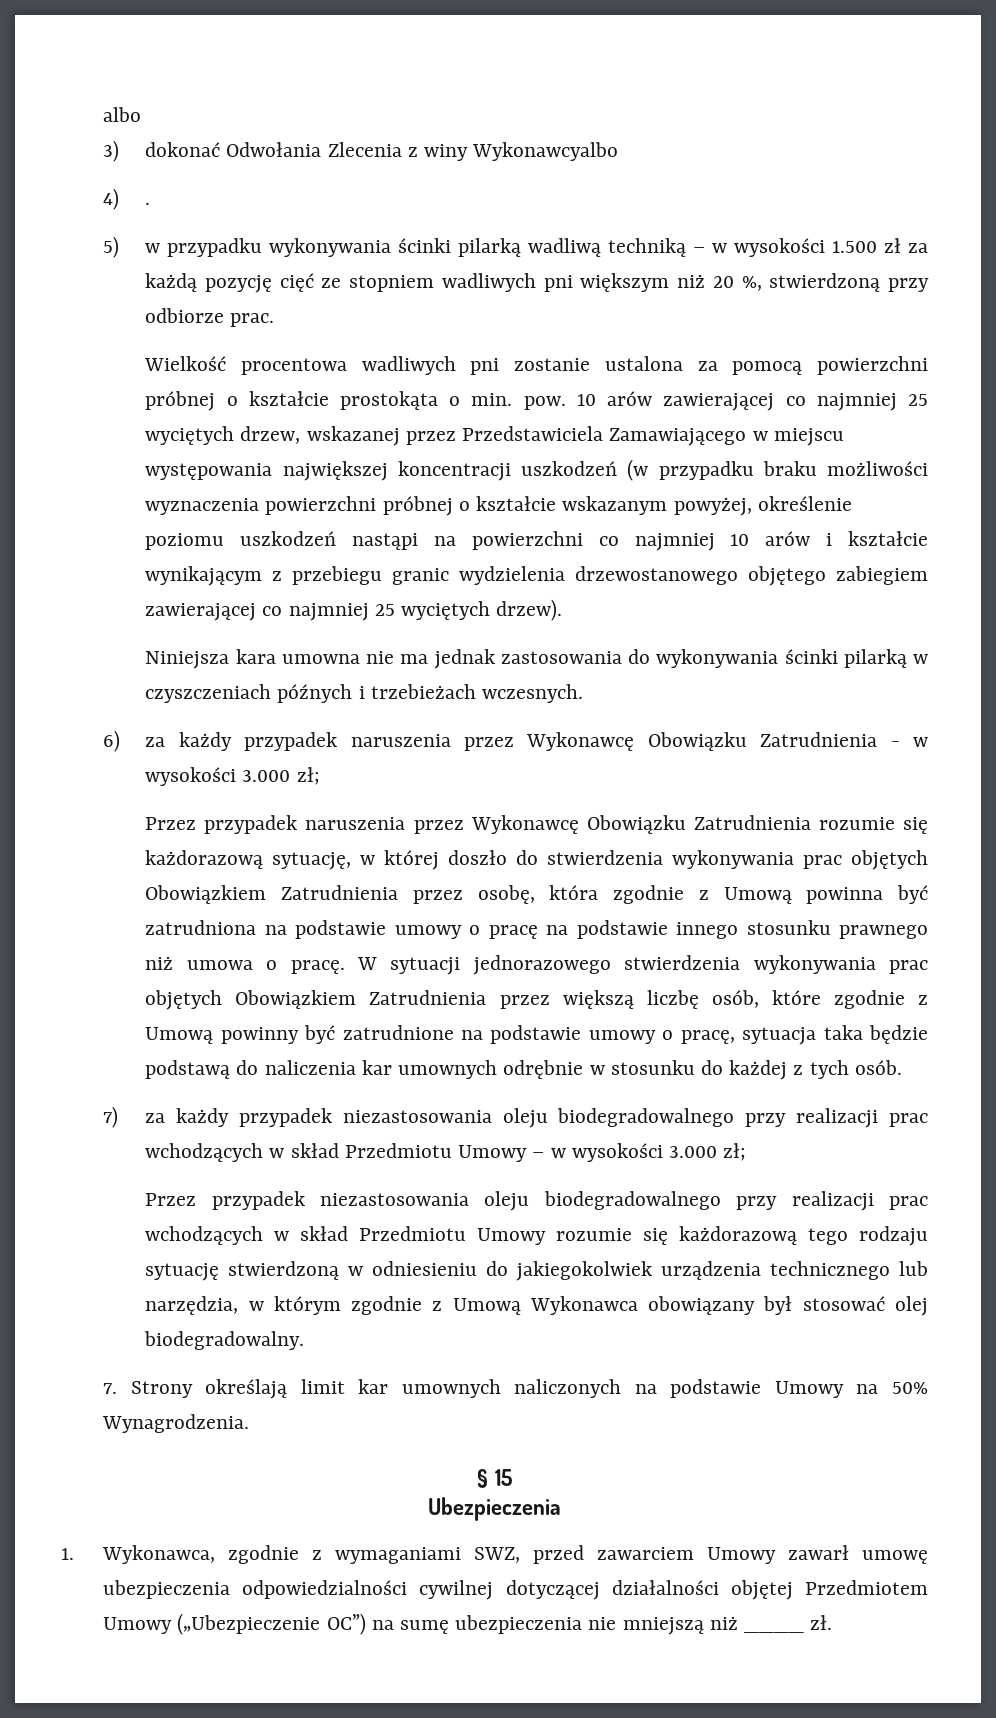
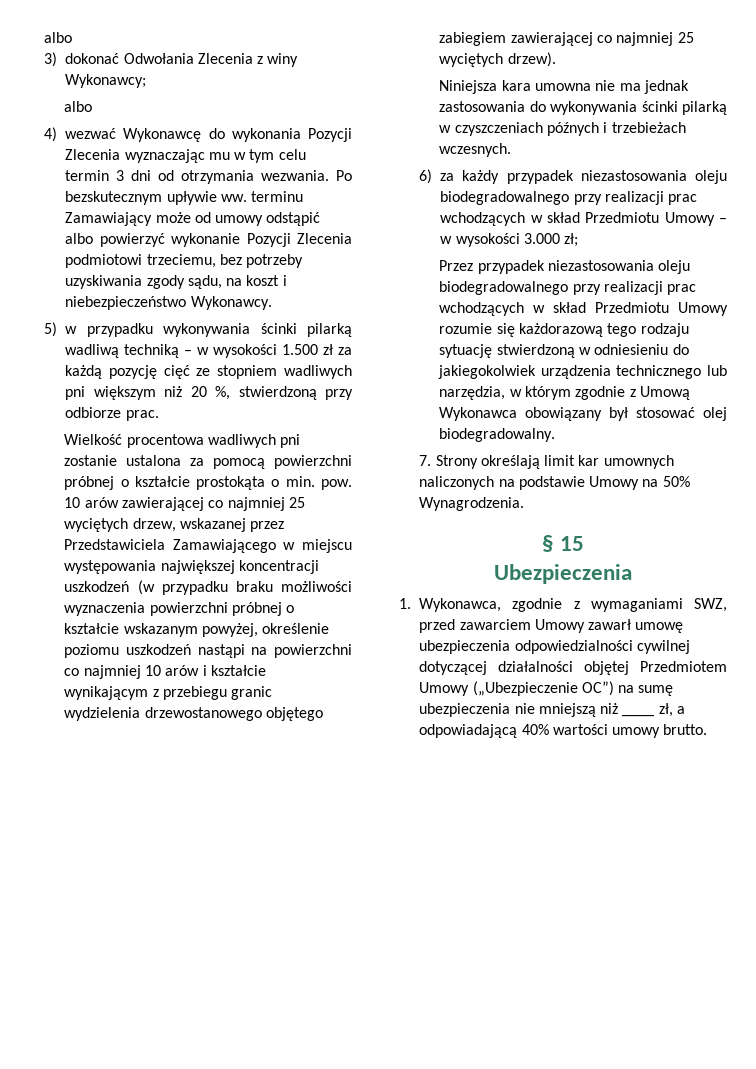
- 3) dokonać Odwołania Zlecenia z winy Wykonawcyalbo
+ 3) dokonać Odwołania Zlecenia z winy Wykonawcy;
+ albo
- 4) .
+ 4) wezwać Wykonawcę do wykonania Pozycji Zlecenia wyznaczając mu w tym celu termin 3 dni od otrzymania wezwania. Po bezskutecznym upływie ww. terminu Zamawiający może od umowy odstąpić albo powierzyć wykonanie Pozycji Zlecenia podmiotowi trzeciemu, bez potrzeby uzyskiwania zgody sądu, na koszt i niebezpieczeństwo Wykonawcy.
- 6) za każdy przypadek naruszenia przez Wykonawcę Obowiązku Zatrudnienia - w wysokości 3.000 zł;
- Przez przypadek naruszenia przez Wykonawcę Obowiązku Zatrudnienia rozumie się każdorazową sytuację, w której doszło do stwierdzenia wykonywania prac objętych Obowiązkiem Zatrudnienia przez osobę, która zgodnie z Umową powinna być zatrudniona na podstawie umowy o pracę na podstawie innego stosunku prawnego niż umowa o pracę. W sytuacji jednorazowego stwierdzenia wykonywania prac objętych Obowiązkiem Zatrudnienia przez większą liczbę osób, które zgodnie z Umową powinny być zatrudnione na podstawie umowy o pracę, sytuacja taka będzie podstawą do naliczenia kar umownych odrębnie w stosunku do każdej z tych osób.
- 7) za każdy przypadek niezastosowania oleju biodegradowalnego przy realizacji prac wchodzących w skład Przedmiotu Umowy – w wysokości 3.000 zł;
+ 6) za każdy przypadek niezastosowania oleju biodegradowalnego przy realizacji prac wchodzących w skład Przedmiotu Umowy – w wysokości 3.000 zł;
- 1. Wykonawca, zgodnie z wymaganiami SWZ, przed zawarciem Umowy zawarł umowę ubezpieczenia odpowiedzialności cywilnej dotyczącej działalności objętej Przedmiotem Umowy („Ubezpieczenie OC”) na sumę ubezpieczenia nie mniejszą niż ____ zł.
+ 1. Wykonawca, zgodnie z wymaganiami SWZ, przed zawarciem Umowy zawarł umowę ubezpieczenia odpowiedzialności cywilnej dotyczącej działalności objętej Przedmiotem Umowy („Ubezpieczenie OC”) na sumę ubezpieczenia nie mniejszą niż ____ zł, a odpowiadającą 40% wartości umowy brutto.

